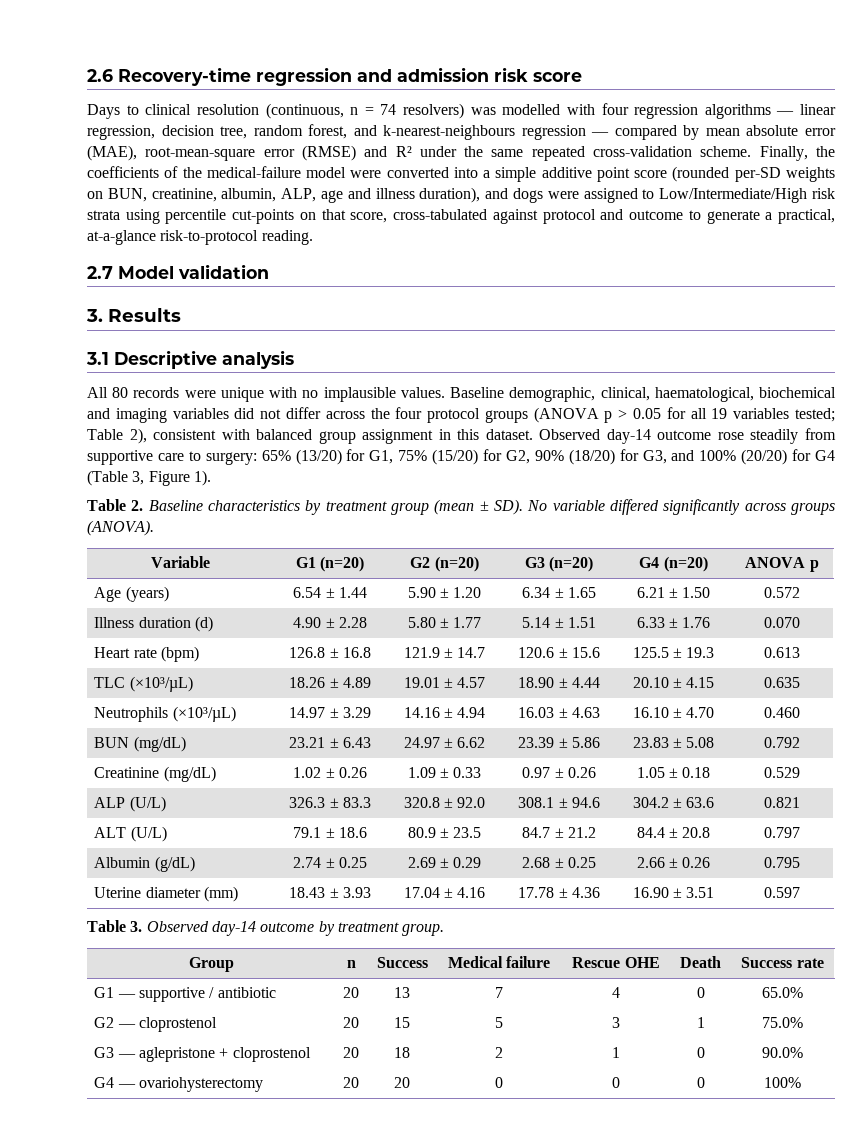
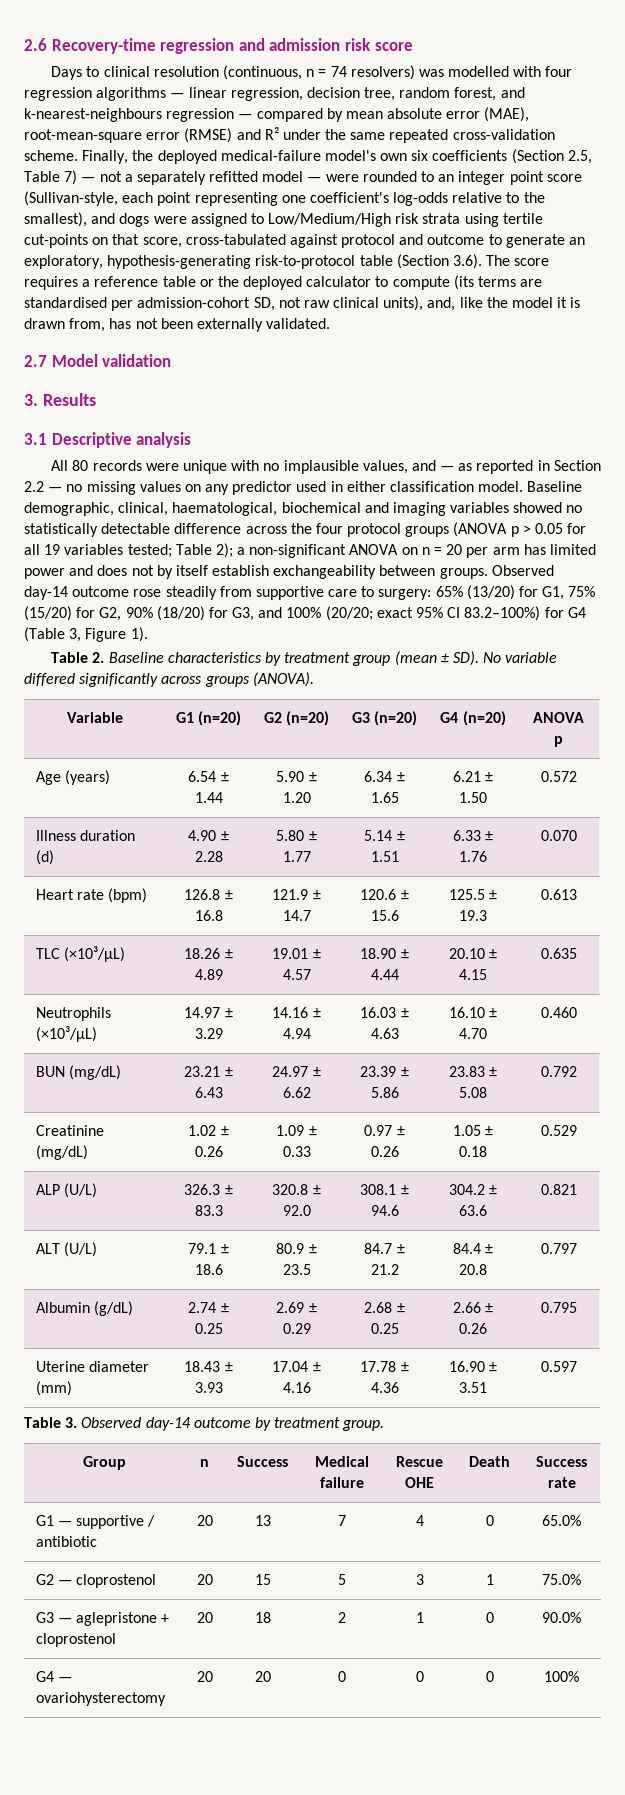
- Finally, the coefficients of the medical-failure model were converted into a simple additive point score (rounded per-SD weights on BUN, creatinine, albumin, ALP, age and illness duration), and dogs were assigned to Low/Intermediate/High risk strata using percentile cut-points on that score, cross-tabulated against protocol and outcome to generate a practical, at-a-glance risk-to-protocol reading.
+ Finally, the deployed medical-failure model's own six coefficients (Section 2.5, Table 7) — not a separately refitted model — were rounded to an integer point score (Sullivan-style, each point representing one coefficient's log-odds relative to the smallest), and dogs were assigned to Low/Medium/High risk strata using tertile cut-points on that score, cross-tabulated against protocol and outcome to generate an exploratory, hypothesis-generating risk-to-protocol table (Section 3.6). The score requires a reference table or the deployed calculator to compute (its terms are standardised per admission-cohort SD, not raw clinical units), and, like the model it is drawn from, has not been externally validated.
- All 80 records were unique with no implausible values.
+ All 80 records were unique with no implausible values, and — as reported in Section 2.2 — no missing values on any predictor used in either classification model.
- Baseline demographic, clinical, haematological, biochemical and imaging variables did not differ across the four protocol groups (ANOVA p > 0.05 for all 19 variables tested; Table 2), consistent with balanced group assignment in this dataset.
+ Baseline demographic, clinical, haematological, biochemical and imaging variables showed no statistically detectable difference across the four protocol groups (ANOVA p > 0.05 for all 19 variables tested; Table 2); a non-significant ANOVA on n = 20 per arm has limited power and does not by itself establish exchangeability between groups.
- Observed day-14 outcome rose steadily from supportive care to surgery: 65% (13/20) for G1, 75% (15/20) for G2, 90% (18/20) for G3, and 100% (20/20) for G4 (Table 3, Figure 1).
+ Observed day-14 outcome rose steadily from supportive care to surgery: 65% (13/20) for G1, 75% (15/20) for G2, 90% (18/20) for G3, and 100% (20/20; exact 95% CI 83.2–100%) for G4 (Table 3, Figure 1).

